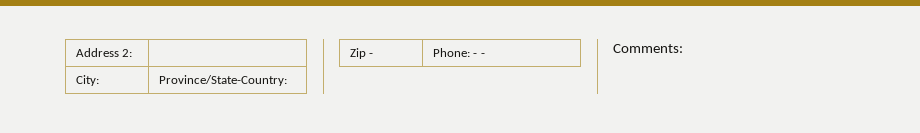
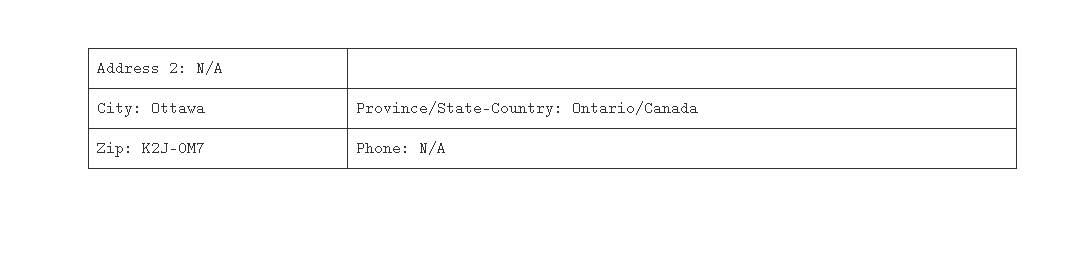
- Address 2: |
+ Address 2: N/A |
- City: | Province/State-Country:
- Zip - | Phone: - -
- Comments:
+ City: Ottawa | Province/State-Country: Ontario/Canada
+ Zip: K2J-0M7 | Phone: N/A

